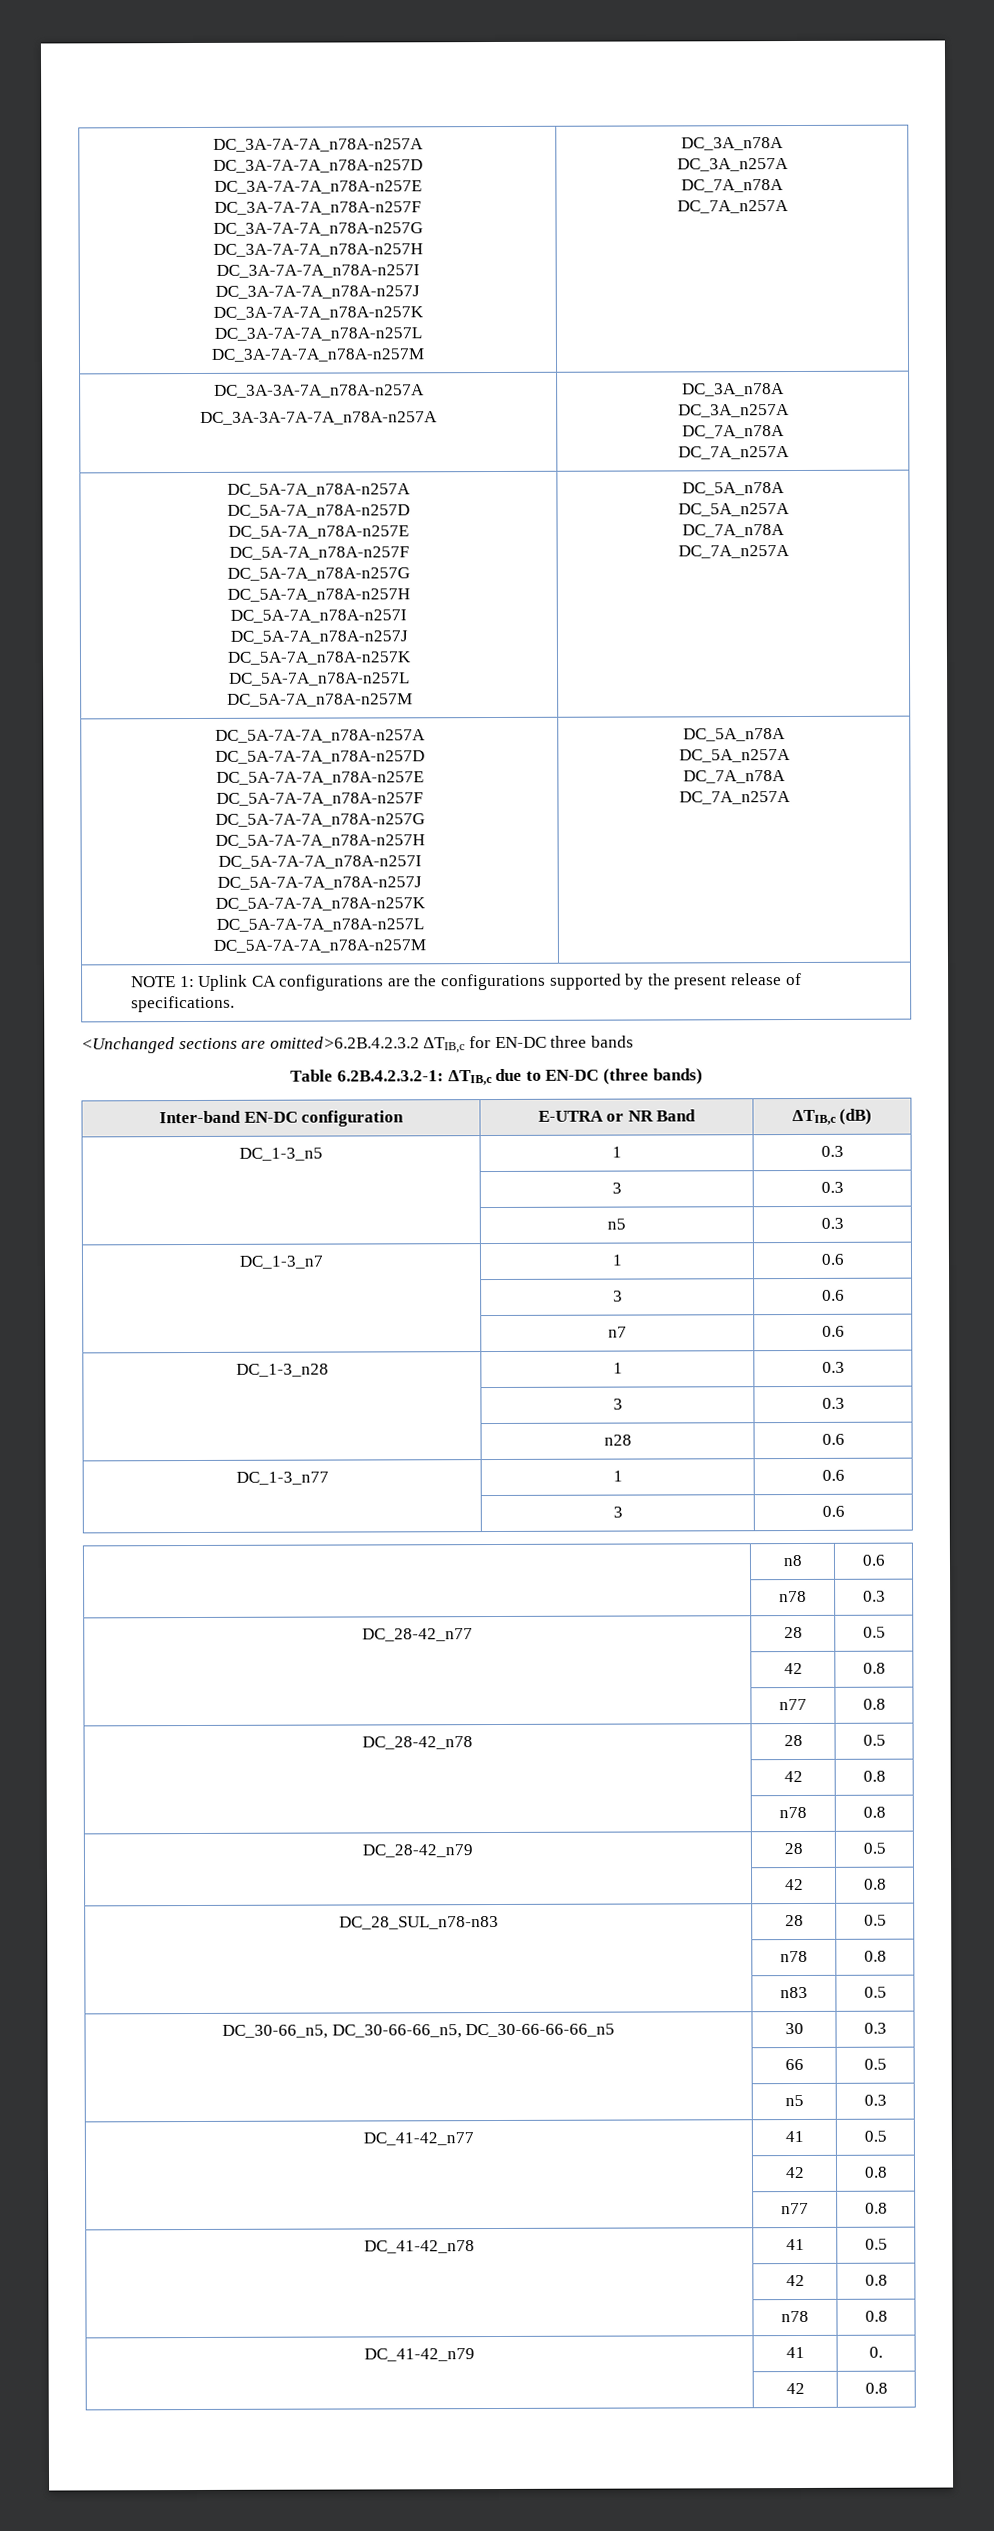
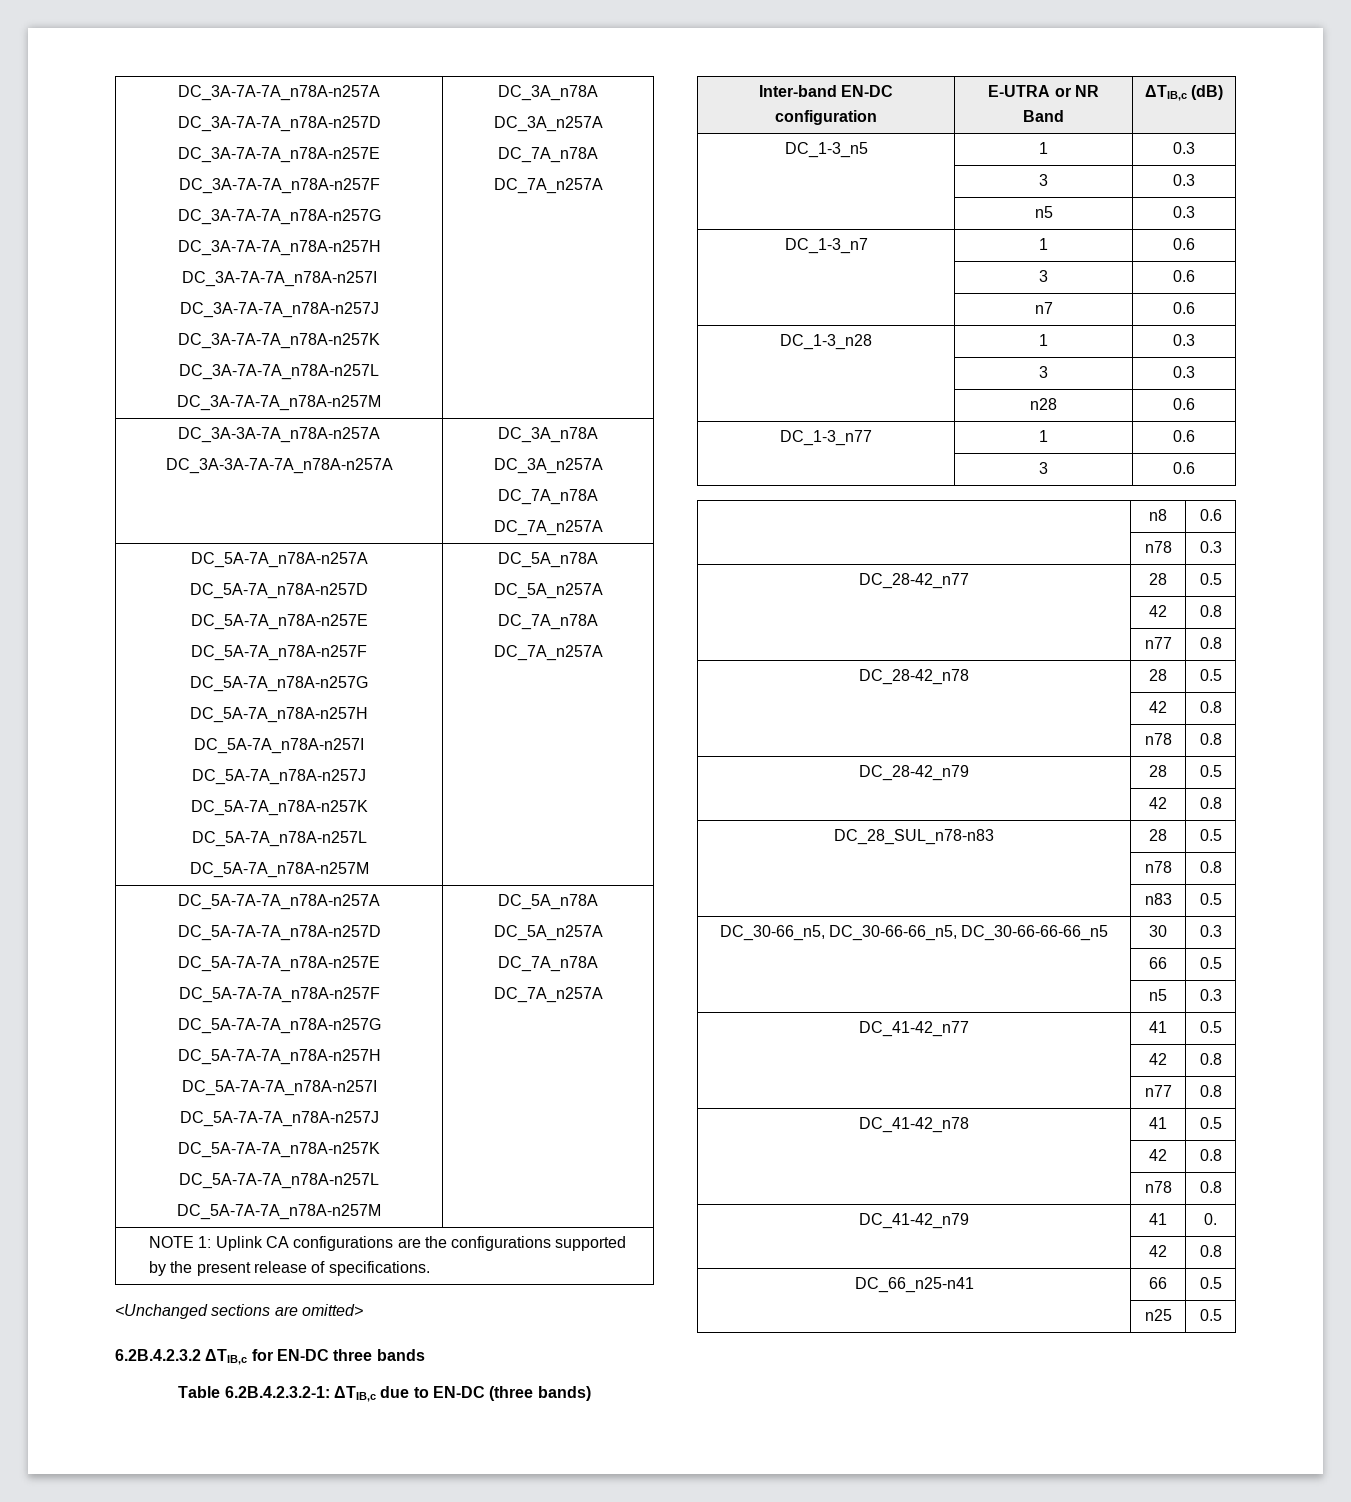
- <Unchanged sections are omitted>6.2B.4.2.3.2 ΔTIB,c for EN-DC three bands
+ <Unchanged sections are omitted>
+ 6.2B.4.2.3.2 ΔTIB,c for EN-DC three bands
+ DC_66_n25-n41 | 66 | 0.5
+ | n25 | 0.5

